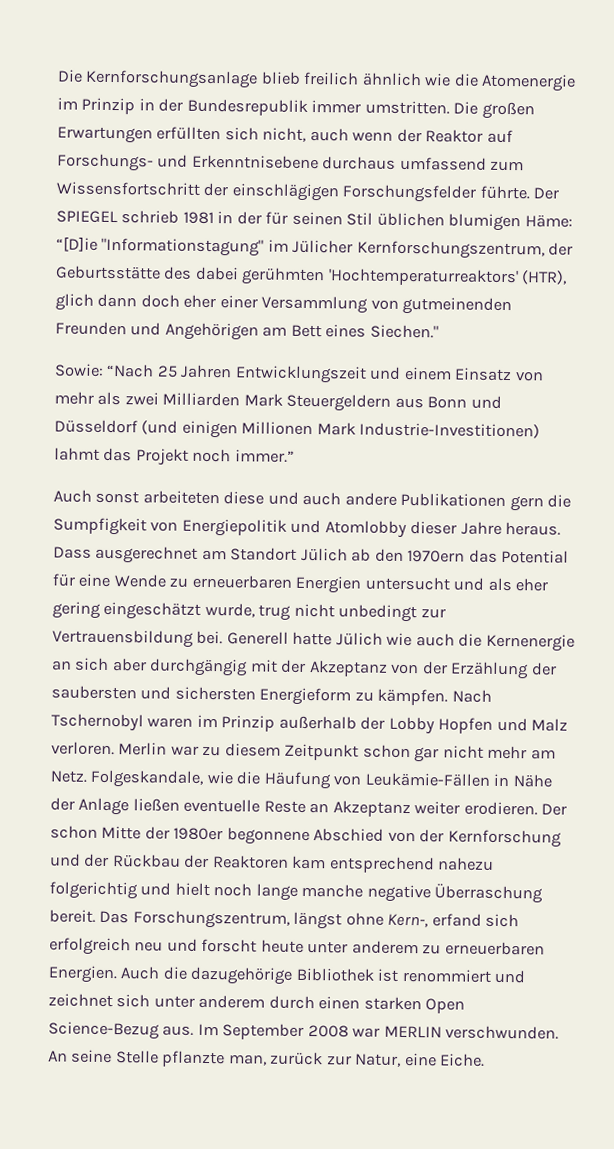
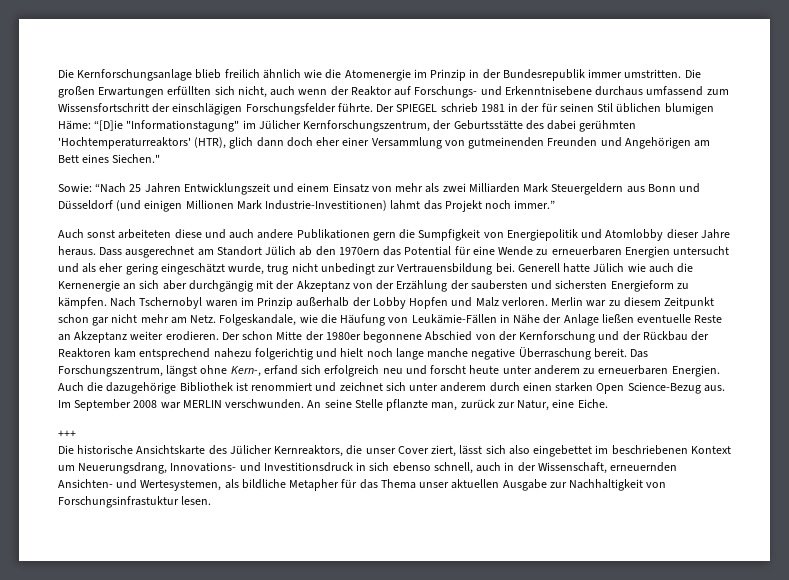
+ +++
+ Die historische Ansichtskarte des Jülicher Kernreaktors, die unser Cover ziert, lässt sich also eingebettet im beschriebenen Kontext um Neuerungsdrang, Innovations- und Investitionsdruck in sich ebenso schnell, auch in der Wissenschaft, erneuernden Ansichten- und Wertesystemen, als bildliche Metapher für das Thema unser aktuellen Ausgabe zur Nachhaltigkeit von Forschungsinfrastuktur lesen.

